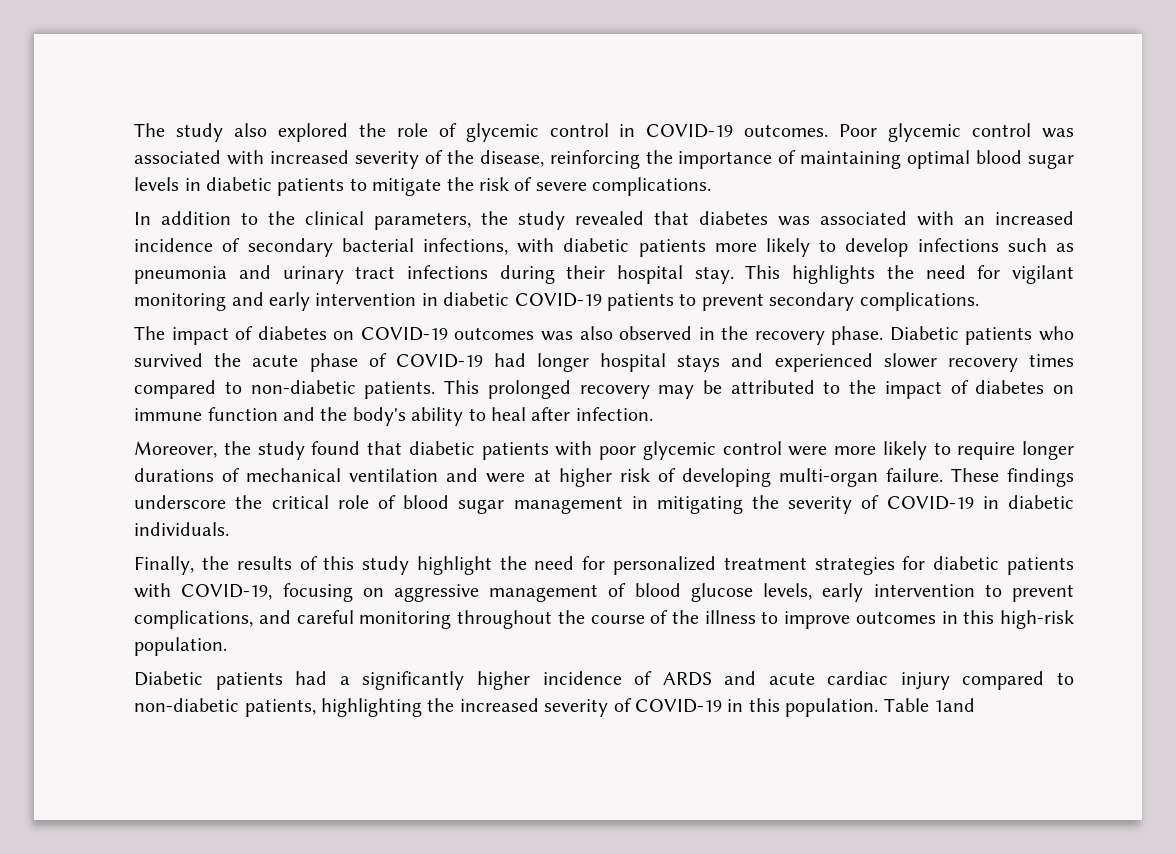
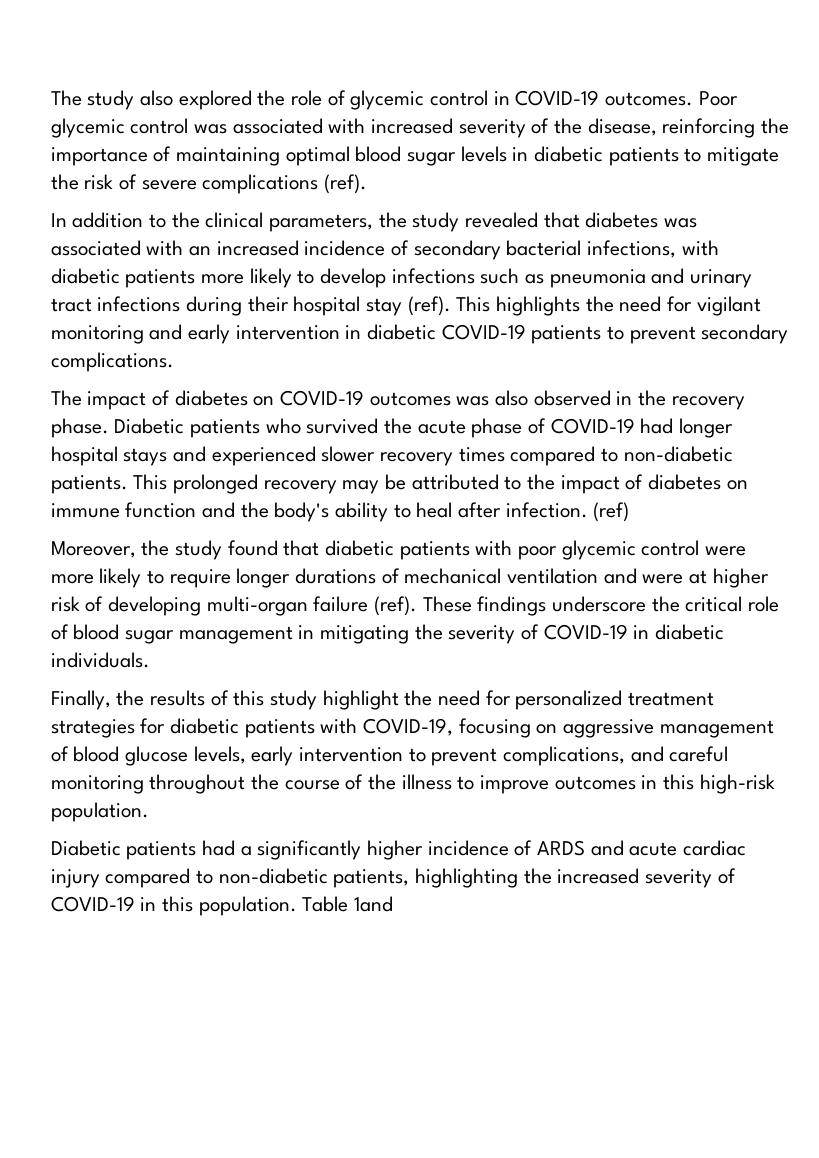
- Poor glycemic control was associated with increased severity of the disease, reinforcing the importance of maintaining optimal blood sugar levels in diabetic patients to mitigate the risk of severe complications.
+ Poor glycemic control was associated with increased severity of the disease, reinforcing the importance of maintaining optimal blood sugar levels in diabetic patients to mitigate the risk of severe complications (ref).
- In addition to the clinical parameters, the study revealed that diabetes was associated with an increased incidence of secondary bacterial infections, with diabetic patients more likely to develop infections such as pneumonia and urinary tract infections during their hospital stay.
+ In addition to the clinical parameters, the study revealed that diabetes was associated with an increased incidence of secondary bacterial infections, with diabetic patients more likely to develop infections such as pneumonia and urinary tract infections during their hospital stay (ref).
+ (ref)
- Moreover, the study found that diabetic patients with poor glycemic control were more likely to require longer durations of mechanical ventilation and were at higher risk of developing multi-organ failure.
+ Moreover, the study found that diabetic patients with poor glycemic control were more likely to require longer durations of mechanical ventilation and were at higher risk of developing multi-organ failure (ref).

